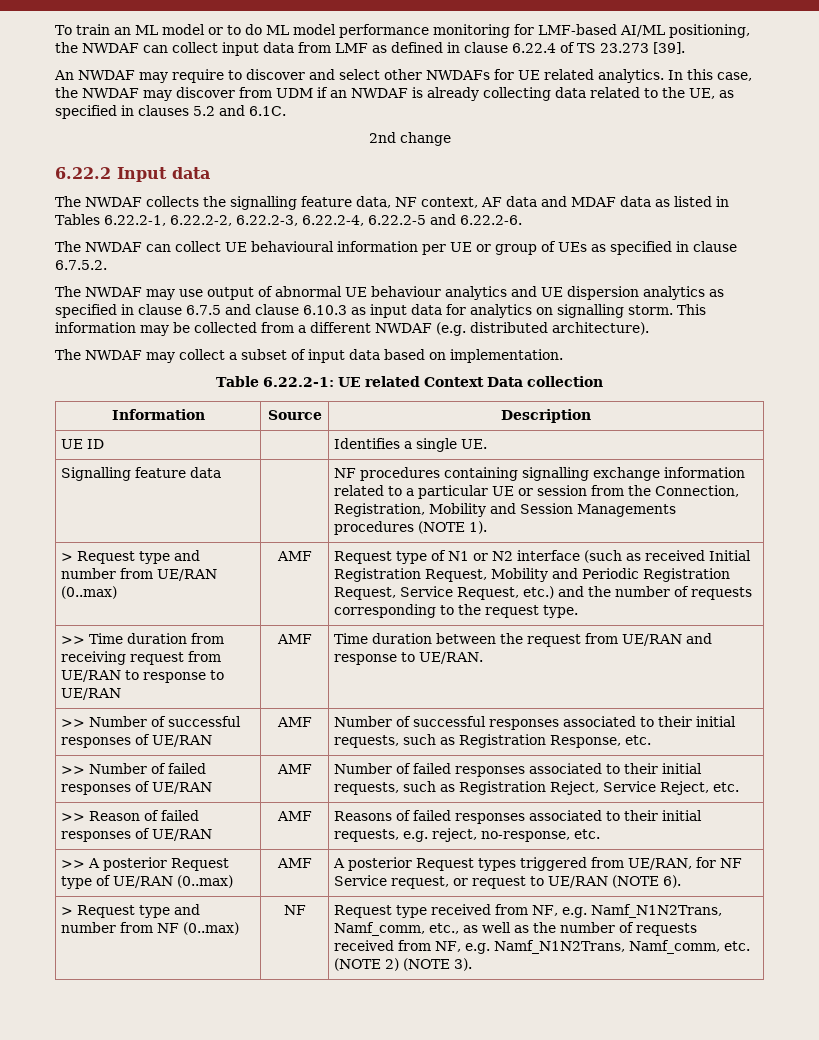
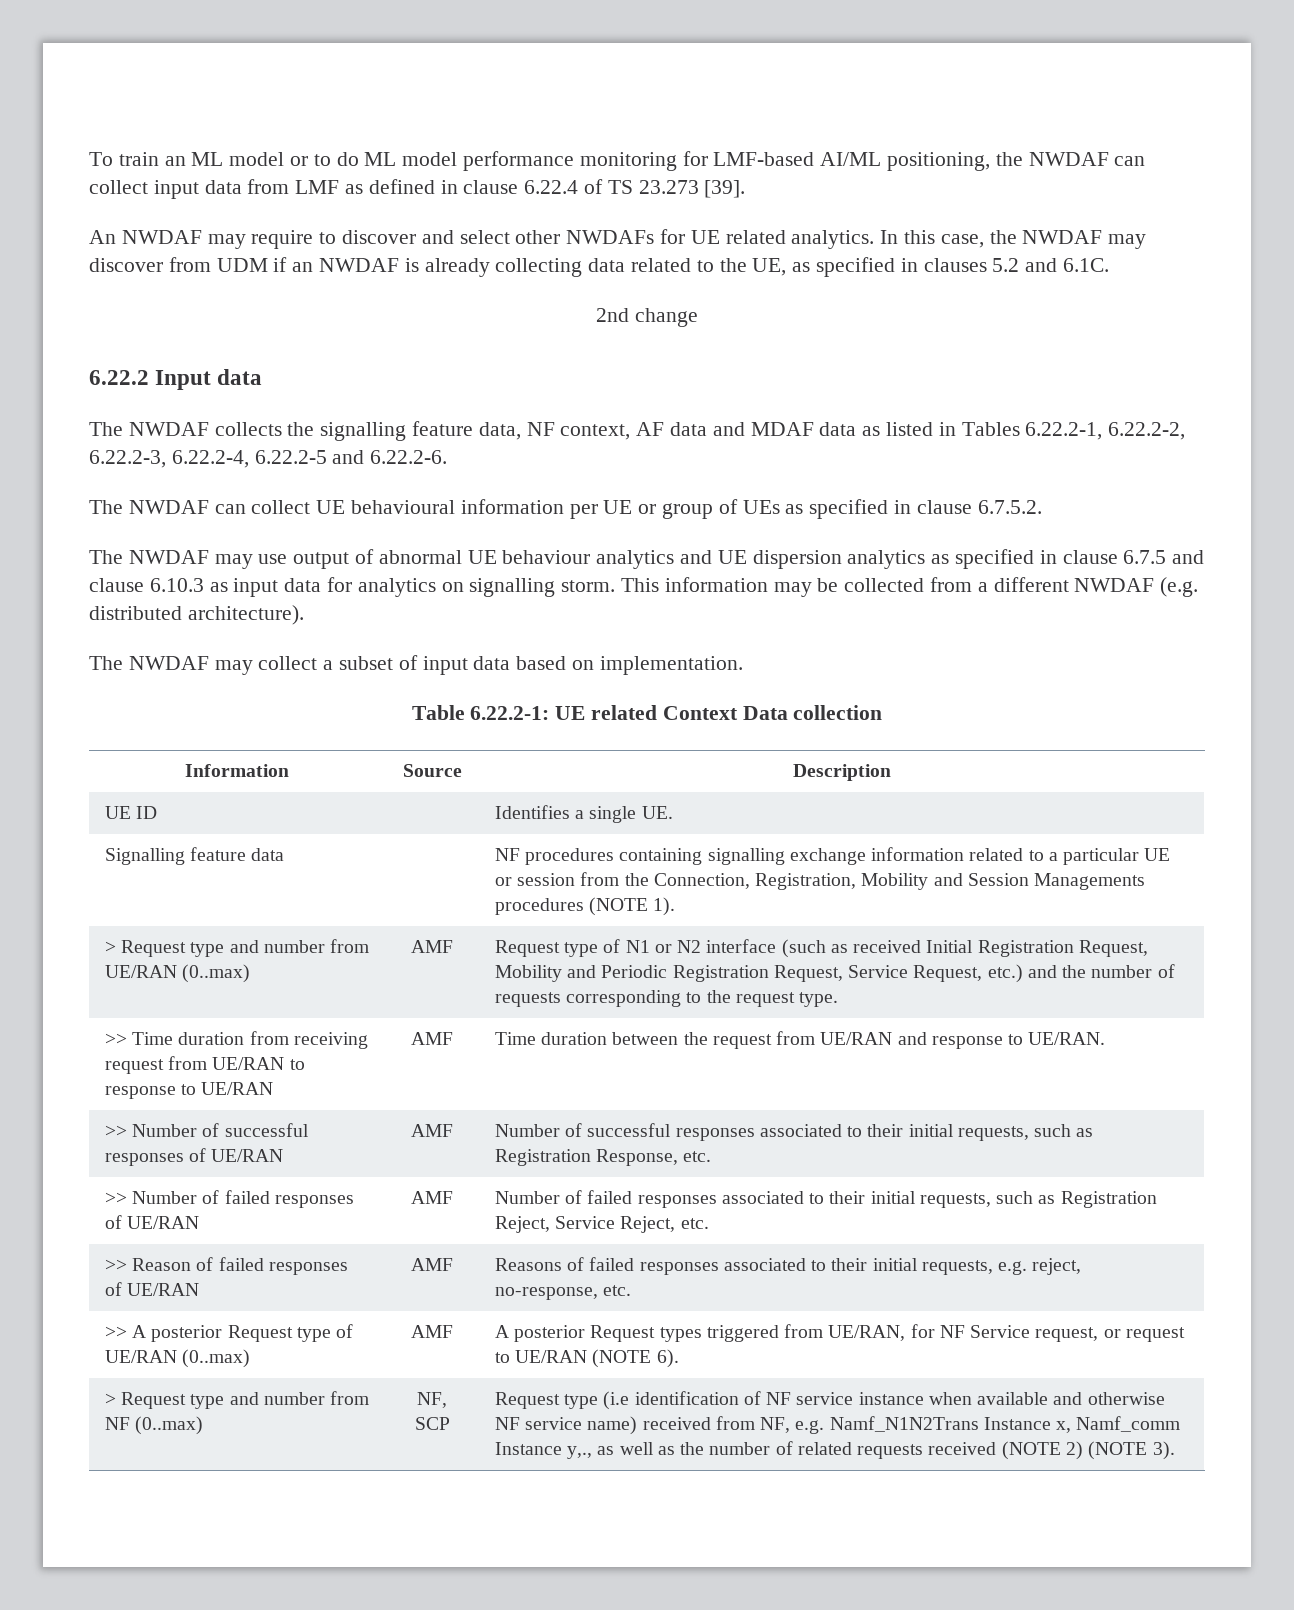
- NF | Request type received from NF, e.g. Namf_N1N2Trans, Namf_comm, etc., as well as the number of requests received from NF, e.g. Namf_N1N2Trans, Namf_comm, etc. (NOTE 2) (NOTE 3).
+ NF, SCP | Request type (i.e identification of NF service instance when available and otherwise NF service name) received from NF, e.g. Namf_N1N2Trans Instance x, Namf_comm Instance y,., as well as the number of related requests received (NOTE 2) (NOTE 3).

